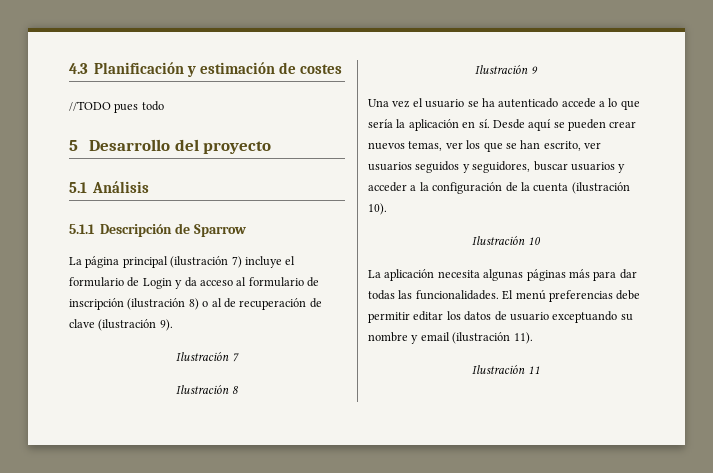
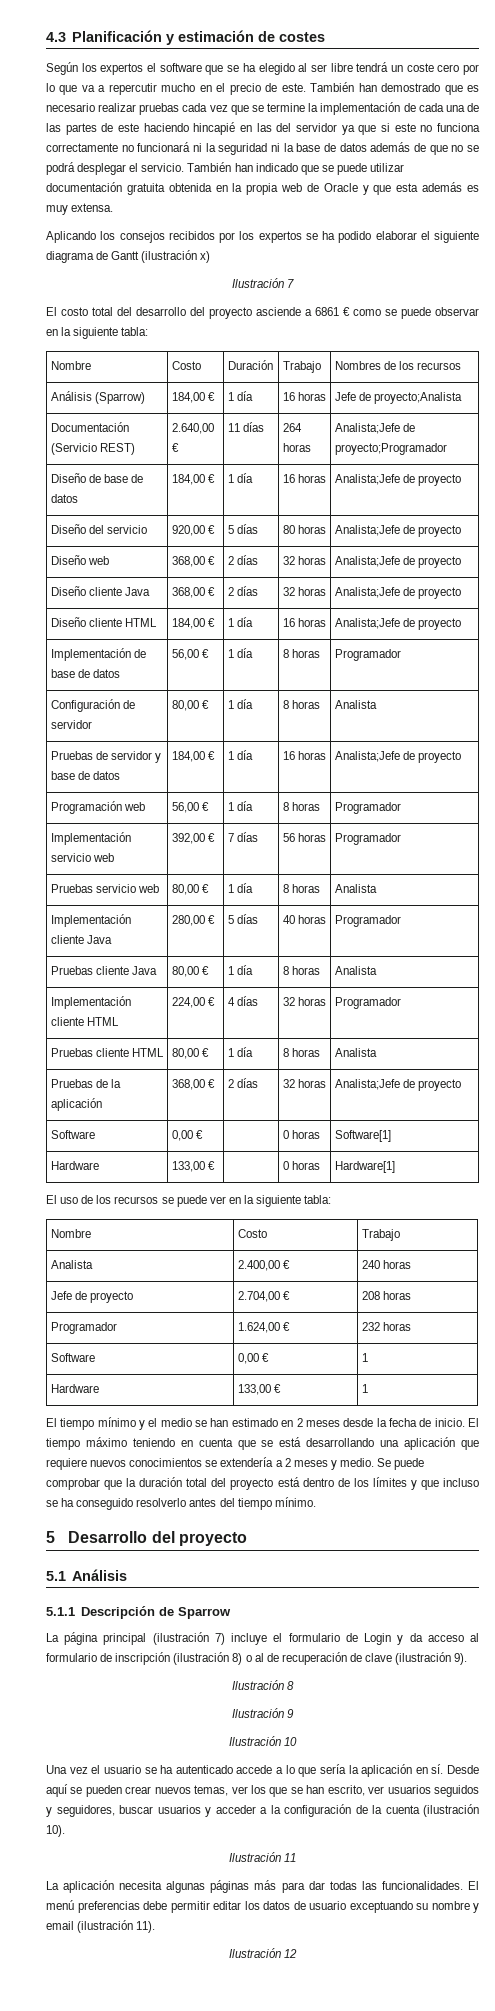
- //TODO pues todo
+ Según los expertos el software que se ha elegido al ser libre tendrá un coste cero por lo que va a repercutir mucho en el precio de este. También han demostrado que es necesario realizar pruebas cada vez que se termine la implementación de cada una de las partes de este haciendo hincapié en las del servidor ya que si este no funciona correctamente no funcionará ni la seguridad ni la base de datos además de que no se podrá desplegar el servicio. También han indicado que se puede utilizar documentación gratuita obtenida en la propia web de Oracle y que esta además es muy extensa.
+ Aplicando los consejos recibidos por los expertos se ha podido elaborar el siguiente diagrama de Gantt (ilustración x)
+ Ilustración 7
+ El costo total del desarrollo del proyecto asciende a 6861 € como se puede observar en la siguiente tabla:
+ Nombre | Costo | Duración | Trabajo | Nombres de los recursos
+ Análisis (Sparrow) | 184,00 € | 1 día | 16 horas | Jefe de proyecto;Analista
+ Documentación (Servicio REST) | 2.640,00 € | 11 días | 264 horas | Analista;Jefe de proyecto;Programador
+ Diseño de base de datos | 184,00 € | 1 día | 16 horas | Analista;Jefe de proyecto
+ Diseño del servicio | 920,00 € | 5 días | 80 horas | Analista;Jefe de proyecto
+ Diseño web | 368,00 € | 2 días | 32 horas | Analista;Jefe de proyecto
+ Diseño cliente Java | 368,00 € | 2 días | 32 horas | Analista;Jefe de proyecto
+ Diseño cliente HTML | 184,00 € | 1 día | 16 horas | Analista;Jefe de proyecto
+ Implementación de base de datos | 56,00 € | 1 día | 8 horas | Programador
+ Configuración de servidor | 80,00 € | 1 día | 8 horas | Analista
+ Pruebas de servidor y base de datos | 184,00 € | 1 día | 16 horas | Analista;Jefe de proyecto
+ Programación web | 56,00 € | 1 día | 8 horas | Programador
+ Implementación servicio web | 392,00 € | 7 días | 56 horas | Programador
+ Pruebas servicio web | 80,00 € | 1 día | 8 horas | Analista
+ Implementación cliente Java | 280,00 € | 5 días | 40 horas | Programador
+ Pruebas cliente Java | 80,00 € | 1 día | 8 horas | Analista
+ Implementación cliente HTML | 224,00 € | 4 días | 32 horas | Programador
+ Pruebas cliente HTML | 80,00 € | 1 día | 8 horas | Analista
+ Pruebas de la aplicación | 368,00 € | 2 días | 32 horas | Analista;Jefe de proyecto
+ Software | 0,00 € | | 0 horas | Software[1]
+ Hardware | 133,00 € | | 0 horas | Hardware[1]
+ El uso de los recursos se puede ver en la siguiente tabla:
+ Nombre | Costo | Trabajo
+ Analista | 2.400,00 € | 240 horas
+ Jefe de proyecto | 2.704,00 € | 208 horas
+ Programador | 1.624,00 € | 232 horas
+ Software | 0,00 € | 1
+ Hardware | 133,00 € | 1
+ El tiempo mínimo y el medio se han estimado en 2 meses desde la fecha de inicio. El tiempo máximo teniendo en cuenta que se está desarrollando una aplicación que requiere nuevos conocimientos se extendería a 2 meses y medio. Se puede comprobar que la duración total del proyecto está dentro de los límites y que incluso se ha conseguido resolverlo antes del tiempo mínimo.
- Ilustración 7
+ Ilustración 10
- Ilustración 10
+ Ilustración 11
- Ilustración 11
+ Ilustración 12

